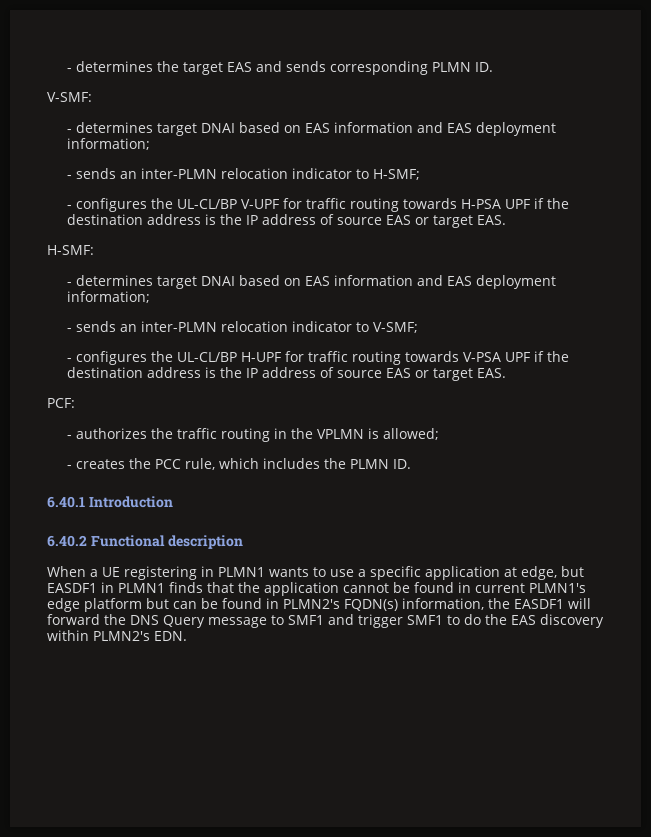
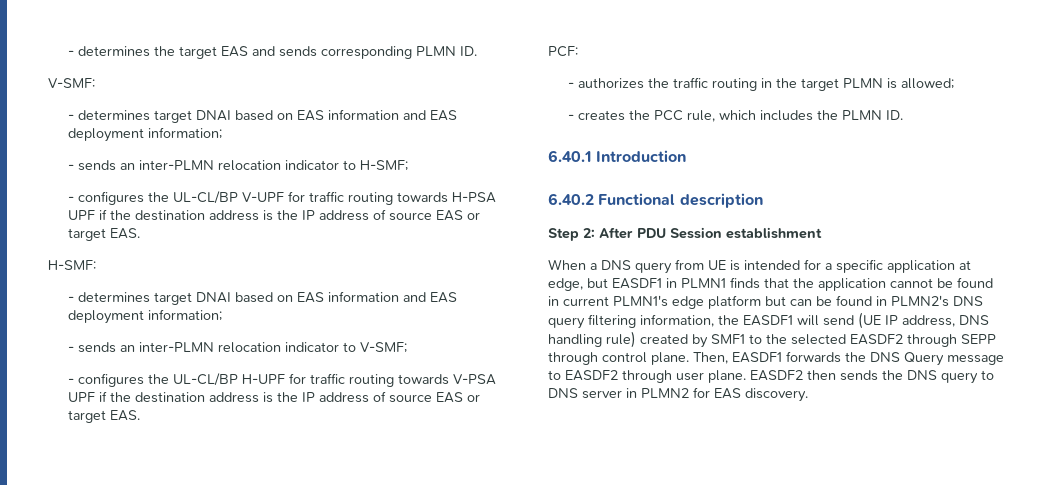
- - authorizes the traffic routing in the VPLMN is allowed;
+ - authorizes the traffic routing in the target PLMN is allowed;
- When a UE registering in PLMN1 wants to use a specific application at edge, but EASDF1 in PLMN1 finds that the application cannot be found in current PLMN1's edge platform but can be found in PLMN2's FQDN(s) information, the EASDF1 will forward the DNS Query message to SMF1 and trigger SMF1 to do the EAS discovery within PLMN2's EDN.
+ Step 2: After PDU Session establishment
+ When a DNS query from UE is intended for a specific application at edge, but EASDF1 in PLMN1 finds that the application cannot be found in current PLMN1's edge platform but can be found in PLMN2's DNS query filtering information, the EASDF1 will send (UE IP address, DNS handling rule) created by SMF1 to the selected EASDF2 through SEPP through control plane. Then, EASDF1 forwards the DNS Query message to EASDF2 through user plane. EASDF2 then sends the DNS query to DNS server in PLMN2 for EAS discovery.

